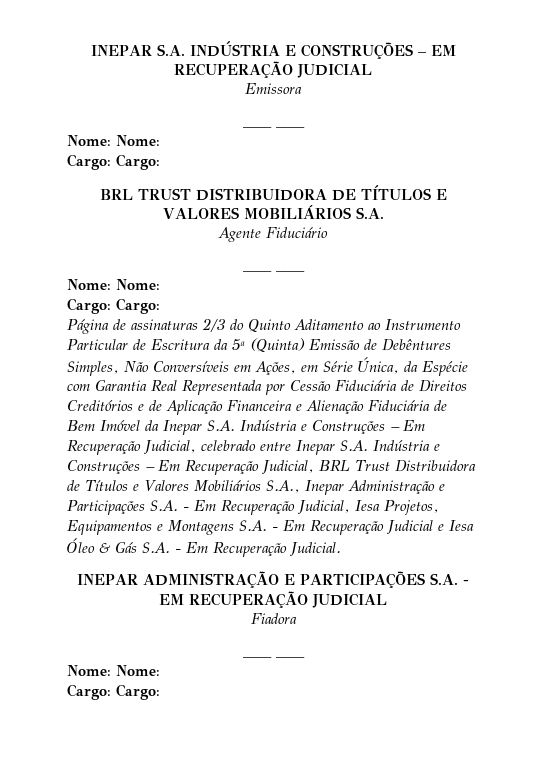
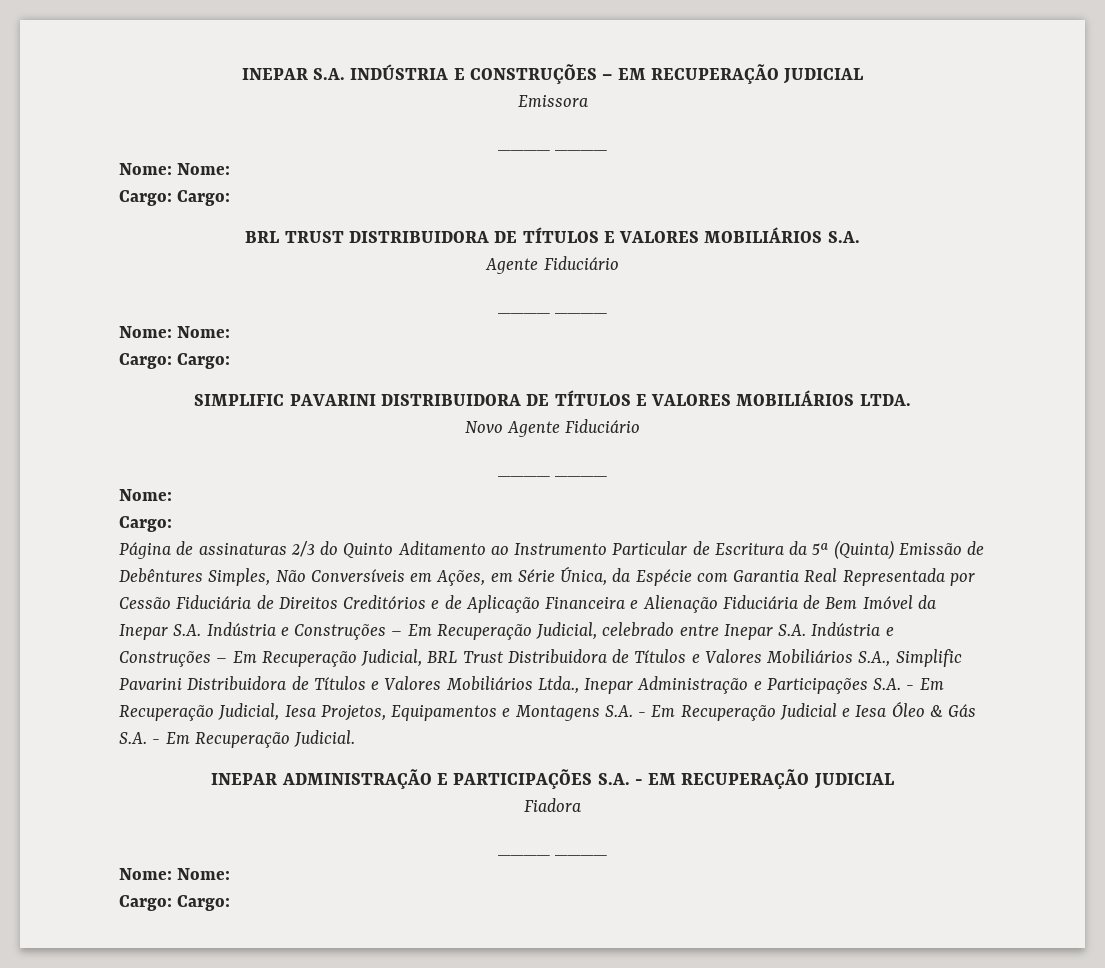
+ SIMPLIFIC PAVARINI DISTRIBUIDORA DE TÍTULOS E VALORES MOBILIÁRIOS LTDA.
+ Novo Agente Fiduciário
+ ____ ____
+ Nome:
+ Cargo:
- Página de assinaturas 2/3 do Quinto Aditamento ao Instrumento Particular de Escritura da 5ª (Quinta) Emissão de Debêntures Simples, Não Conversíveis em Ações, em Série Única, da Espécie com Garantia Real Representada por Cessão Fiduciária de Direitos Creditórios e de Aplicação Financeira e Alienação Fiduciária de Bem Imóvel da Inepar S.A. Indústria e Construções – Em Recuperação Judicial, celebrado entre Inepar S.A. Indústria e Construções – Em Recuperação Judicial, BRL Trust Distribuidora de Títulos e Valores Mobiliários S.A., Inepar Administração e Participações S.A. - Em Recuperação Judicial, Iesa Projetos, Equipamentos e Montagens S.A. - Em Recuperação Judicial e Iesa Óleo & Gás S.A. - Em Recuperação Judicial.
+ Página de assinaturas 2/3 do Quinto Aditamento ao Instrumento Particular de Escritura da 5ª (Quinta) Emissão de Debêntures Simples, Não Conversíveis em Ações, em Série Única, da Espécie com Garantia Real Representada por Cessão Fiduciária de Direitos Creditórios e de Aplicação Financeira e Alienação Fiduciária de Bem Imóvel da Inepar S.A. Indústria e Construções – Em Recuperação Judicial, celebrado entre Inepar S.A. Indústria e Construções – Em Recuperação Judicial, BRL Trust Distribuidora de Títulos e Valores Mobiliários S.A., Simplific Pavarini Distribuidora de Títulos e Valores Mobiliários Ltda., Inepar Administração e Participações S.A. - Em Recuperação Judicial, Iesa Projetos, Equipamentos e Montagens S.A. - Em Recuperação Judicial e Iesa Óleo & Gás S.A. - Em Recuperação Judicial.

